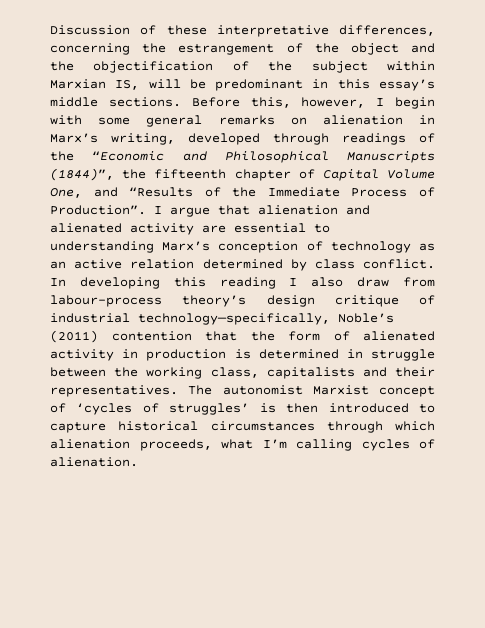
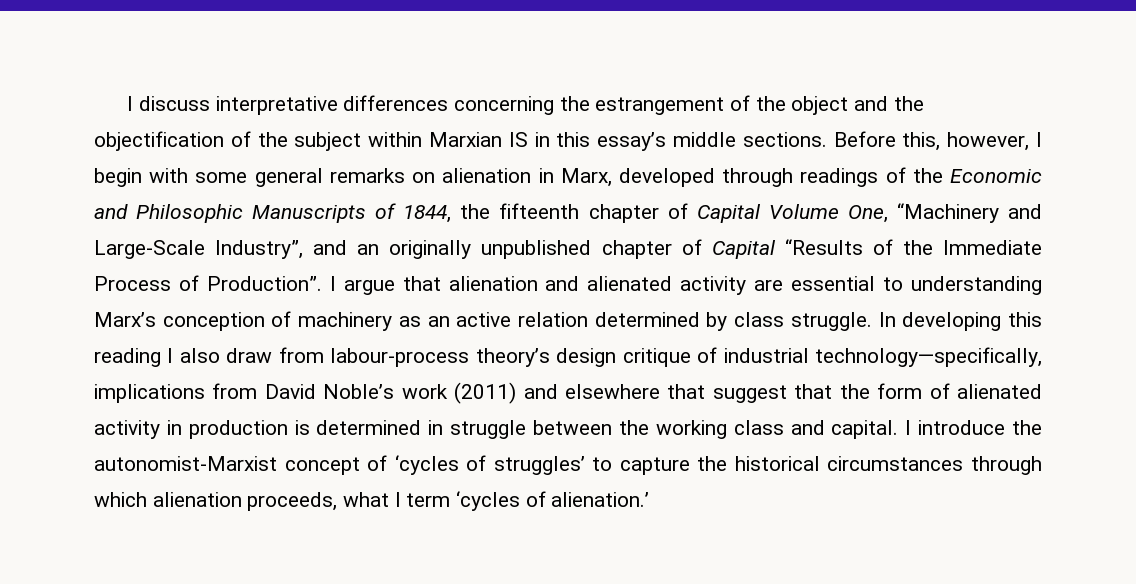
- Discussion of these interpretative differences, concerning the estrangement of the object and the objectification of the subject within Marxian IS, will be predominant in this essay’s middle sections.
+ I discuss interpretative differences concerning the estrangement of the object and the objectification of the subject within Marxian IS in this essay’s middle sections.
- Before this, however, I begin with some general remarks on alienation in Marx’s writing, developed through readings of the “Economic and Philosophical Manuscripts (1844)”, the fifteenth chapter of Capital Volume One, and “Results of the Immediate Process of Production”.
+ Before this, however, I begin with some general remarks on alienation in Marx, developed through readings of the Economic and Philosophic Manuscripts of 1844, the fifteenth chapter of Capital Volume One, “Machinery and Large-Scale Industry”, and an originally unpublished chapter of Capital “Results of the Immediate Process of Production”.
- I argue that alienation and alienated activity are essential to understanding Marx’s conception of technology as an active relation determined by class conflict.
+ I argue that alienation and alienated activity are essential to understanding Marx’s conception of machinery as an active relation determined by class struggle.
- In developing this reading I also draw from labour-process theory’s design critique of industrial technology—specifically, Noble’s (2011) contention that the form of alienated activity in production is determined in struggle between the working class, capitalists and their representatives. The autonomist Marxist concept of ‘cycles of struggles’ is then introduced to capture historical circumstances through which alienation proceeds, what I’m calling cycles of alienation.
+ In developing this reading I also draw from labour-process theory’s design critique of industrial technology—specifically, implications from David Noble’s work (2011) and elsewhere that suggest that the form of alienated activity in production is determined in struggle between the working class and capital. I introduce the autonomist-Marxist concept of ‘cycles of struggles’ to capture the historical circumstances through which alienation proceeds, what I term ‘cycles of alienation.’

